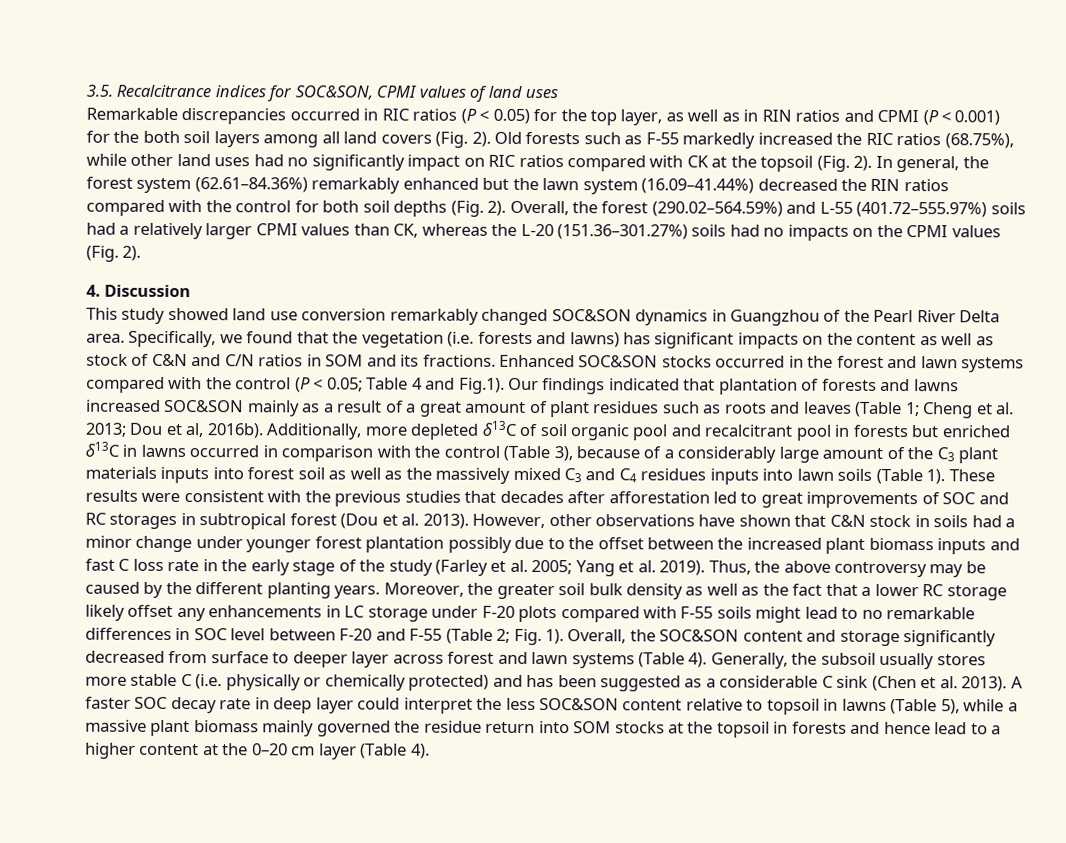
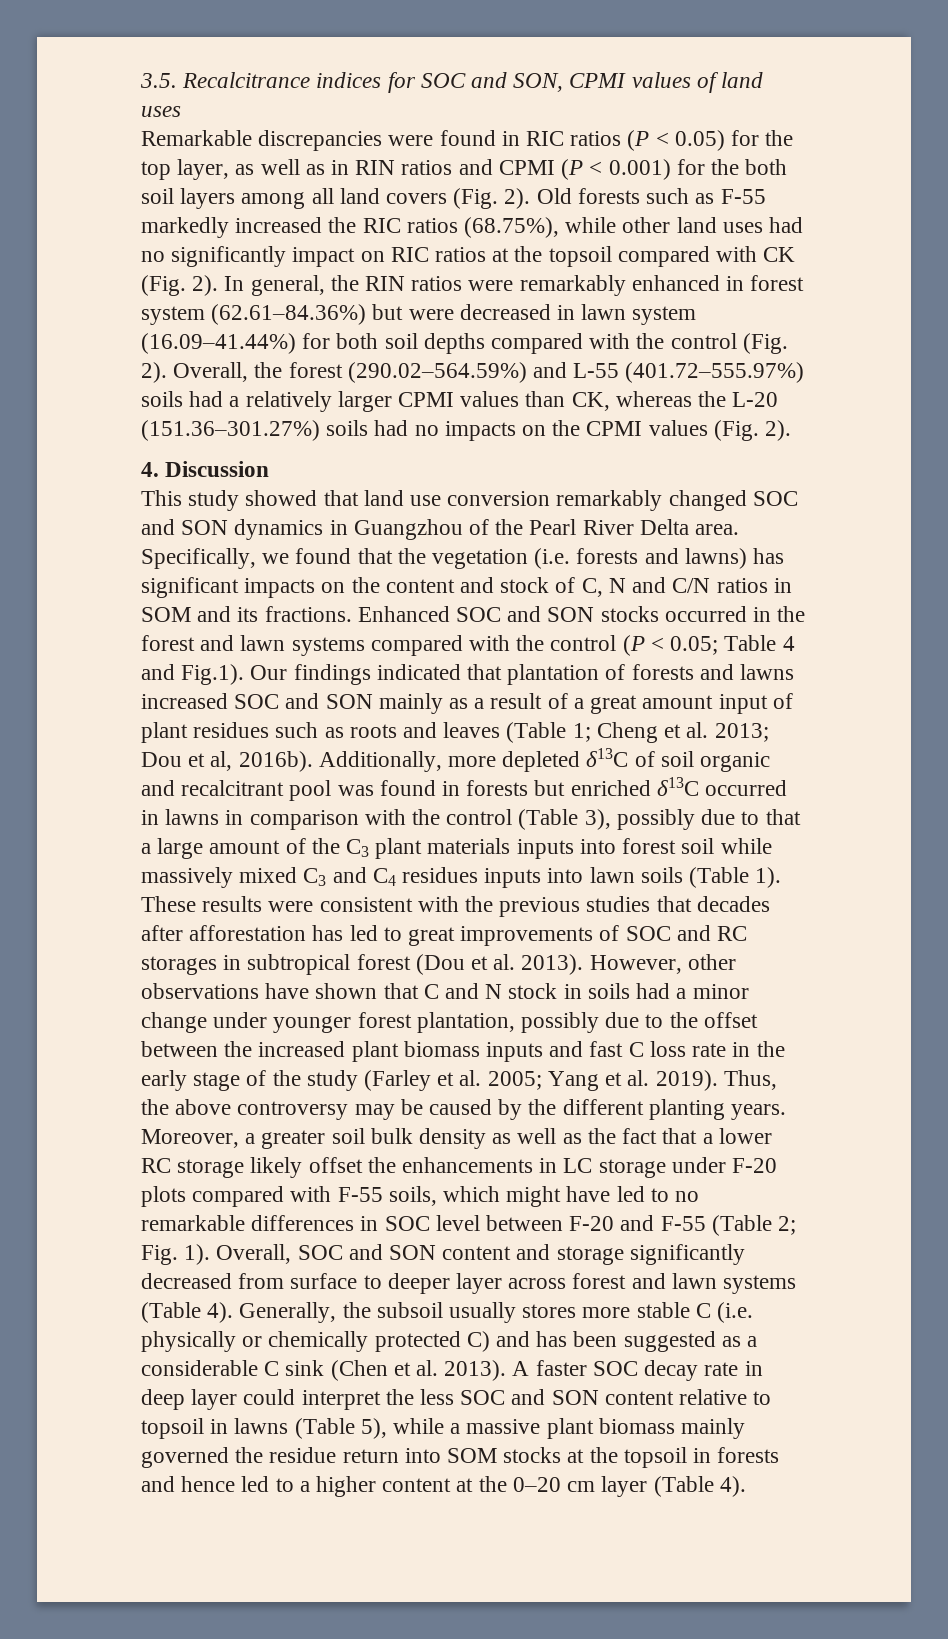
- 3.5. Recalcitrance indices for SOC&SON, CPMI values of land uses
+ 3.5. Recalcitrance indices for SOC and SON, CPMI values of land uses
- Remarkable discrepancies occurred in RIC ratios (P < 0.05) for the top layer, as well as in RIN ratios and CPMI (P < 0.001) for the both soil layers among all land covers (Fig. 2).
+ Remarkable discrepancies were found in RIC ratios (P < 0.05) for the top layer, as well as in RIN ratios and CPMI (P < 0.001) for the both soil layers among all land covers (Fig. 2).
- Old forests such as F-55 markedly increased the RIC ratios (68.75%), while other land uses had no significantly impact on RIC ratios compared with CK at the topsoil (Fig. 2).
+ Old forests such as F-55 markedly increased the RIC ratios (68.75%), while other land uses had no significantly impact on RIC ratios at the topsoil compared with CK (Fig. 2).
- In general, the forest system (62.61–84.36%) remarkably enhanced but the lawn system (16.09–41.44%) decreased the RIN ratios compared with the control for both soil depths (Fig. 2).
+ In general, the RIN ratios were remarkably enhanced in forest system (62.61–84.36%) but were decreased in lawn system (16.09–41.44%) for both soil depths compared with the control (Fig. 2).
- This study showed land use conversion remarkably changed SOC&SON dynamics in Guangzhou of the Pearl River Delta area.
+ This study showed that land use conversion remarkably changed SOC and SON dynamics in Guangzhou of the Pearl River Delta area.
- Specifically, we found that the vegetation (i.e. forests and lawns) has significant impacts on the content as well as stock of C&N and C/N ratios in SOM and its fractions.
+ Specifically, we found that the vegetation (i.e. forests and lawns) has significant impacts on the content and stock of C, N and C/N ratios in SOM and its fractions.
- Enhanced SOC&SON stocks occurred in the forest and lawn systems compared with the control (P < 0.05; Table 4 and Fig.1). Our findings indicated that plantation of forests and lawns increased SOC&SON mainly as a result of a great amount of plant residues such as roots and leaves (Table 1; Cheng et al. 2013; Dou et al, 2016b).
+ Enhanced SOC and SON stocks occurred in the forest and lawn systems compared with the control (P < 0.05; Table 4 and Fig.1). Our findings indicated that plantation of forests and lawns increased SOC and SON mainly as a result of a great amount input of plant residues such as roots and leaves (Table 1; Cheng et al. 2013; Dou et al, 2016b).
- Additionally, more depleted δ13C of soil organic pool and recalcitrant pool in forests but enriched δ13C in lawns occurred in comparison with the control (Table 3), because of a considerably large amount of the C3 plant materials inputs into forest soil as well as the massively mixed C3 and C4 residues inputs into lawn soils (Table 1).
+ Additionally, more depleted δ13C of soil organic and recalcitrant pool was found in forests but enriched δ13C occurred in lawns in comparison with the control (Table 3), possibly due to that a large amount of the C3 plant materials inputs into forest soil while massively mixed C3 and C4 residues inputs into lawn soils (Table 1).
- These results were consistent with the previous studies that decades after afforestation led to great improvements of SOC and RC storages in subtropical forest (Dou et al. 2013).
+ These results were consistent with the previous studies that decades after afforestation has led to great improvements of SOC and RC storages in subtropical forest (Dou et al. 2013).
- However, other observations have shown that C&N stock in soils had a minor change under younger forest plantation possibly due to the offset between the increased plant biomass inputs and fast C loss rate in the early stage of the study (Farley et al. 2005; Yang et al. 2019).
+ However, other observations have shown that C and N stock in soils had a minor change under younger forest plantation, possibly due to the offset between the increased plant biomass inputs and fast C loss rate in the early stage of the study (Farley et al. 2005; Yang et al. 2019).
- Moreover, the greater soil bulk density as well as the fact that a lower RC storage likely offset any enhancements in LC storage under F-20 plots compared with F-55 soils might lead to no remarkable differences in SOC level between F-20 and F-55 (Table 2; Fig. 1).
+ Moreover, a greater soil bulk density as well as the fact that a lower RC storage likely offset the enhancements in LC storage under F-20 plots compared with F-55 soils, which might have led to no remarkable differences in SOC level between F-20 and F-55 (Table 2; Fig. 1).
- Overall, the SOC&SON content and storage significantly decreased from surface to deeper layer across forest and lawn systems (Table 4).
+ Overall, SOC and SON content and storage significantly decreased from surface to deeper layer across forest and lawn systems (Table 4).
- Generally, the subsoil usually stores more stable C (i.e. physically or chemically protected) and has been suggested as a considerable C sink (Chen et al. 2013).
+ Generally, the subsoil usually stores more stable C (i.e. physically or chemically protected C) and has been suggested as a considerable C sink (Chen et al. 2013).
- A faster SOC decay rate in deep layer could interpret the less SOC&SON content relative to topsoil in lawns (Table 5), while a massive plant biomass mainly governed the residue return into SOM stocks at the topsoil in forests and hence lead to a higher content at the 0–20 cm layer (Table 4).
+ A faster SOC decay rate in deep layer could interpret the less SOC and SON content relative to topsoil in lawns (Table 5), while a massive plant biomass mainly governed the residue return into SOM stocks at the topsoil in forests and hence led to a higher content at the 0–20 cm layer (Table 4).

